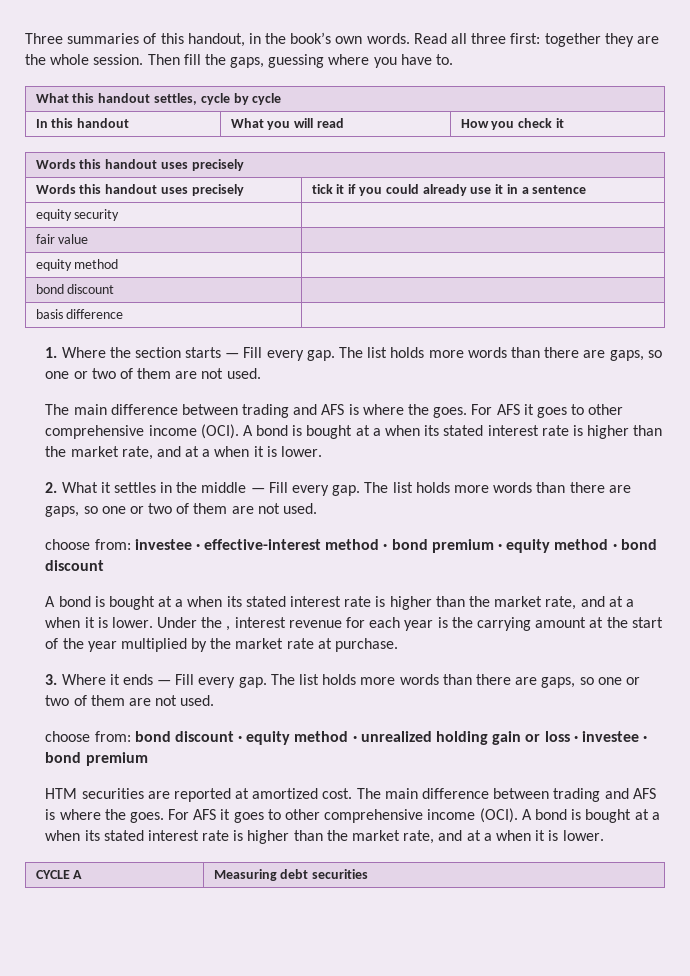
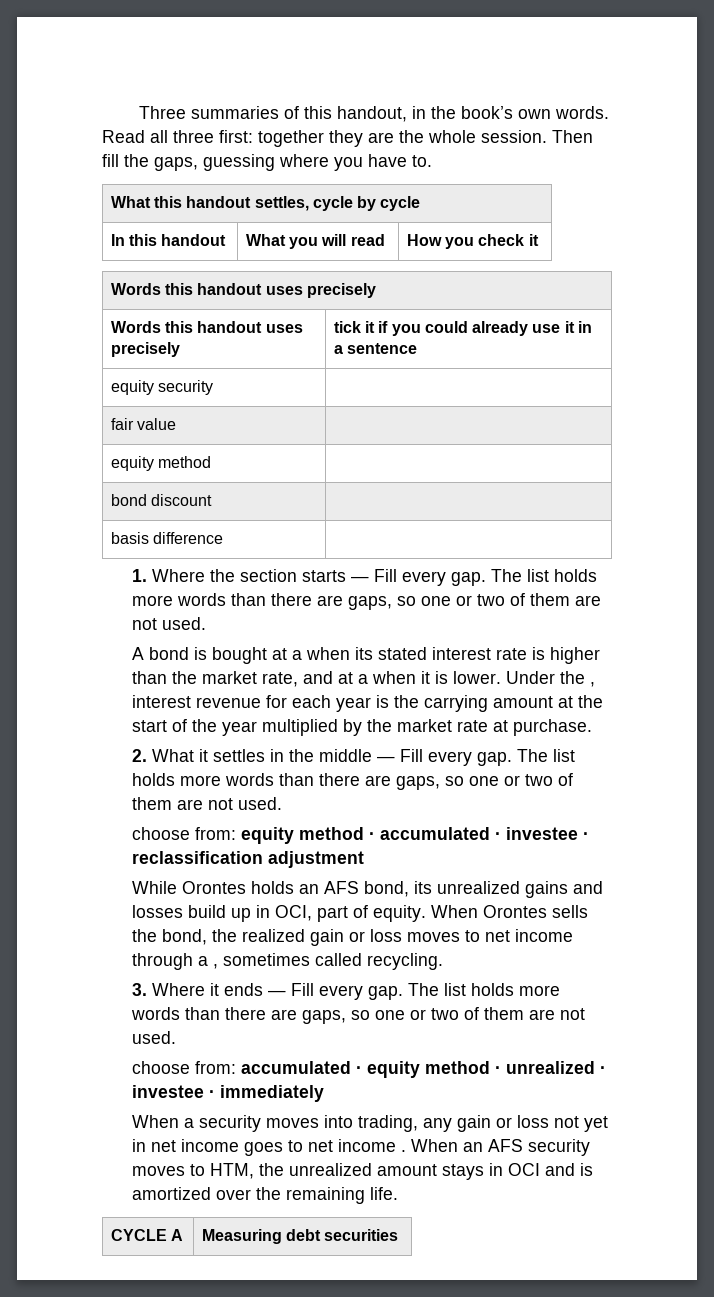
  1. Where the section starts — Fill every gap. The list holds more words than there are gaps, so one or two of them are not used.
- The main difference between trading and AFS is where the goes. For AFS it goes to other comprehensive income (OCI). A bond is bought at a when its stated interest rate is higher than the market rate, and at a when it is lower.
- 2. What it settles in the middle — Fill every gap. The list holds more words than there are gaps, so one or two of them are not used.
- choose from: investee · effective-interest method · bond premium · equity method · bond discount
+ 2. What it settles in the middle — Fill every gap. The list holds more words than there are gaps, so one or two of them are not used.
+ choose from: equity method · accumulated · investee · reclassification adjustment
+ While Orontes holds an AFS bond, its unrealized gains and losses build up in OCI, part of equity. When Orontes sells the bond, the realized gain or loss moves to net income through a , sometimes called recycling.
- choose from: bond discount · equity method · unrealized holding gain or loss · investee · bond premium
- HTM securities are reported at amortized cost. The main difference between trading and AFS is where the goes. For AFS it goes to other comprehensive income (OCI). A bond is bought at a when its stated interest rate is higher than the market rate, and at a when it is lower.
+ choose from: accumulated · equity method · unrealized · investee · immediately
+ When a security moves into trading, any gain or loss not yet in net income goes to net income . When an AFS security moves to HTM, the unrealized amount stays in OCI and is amortized over the remaining life.

